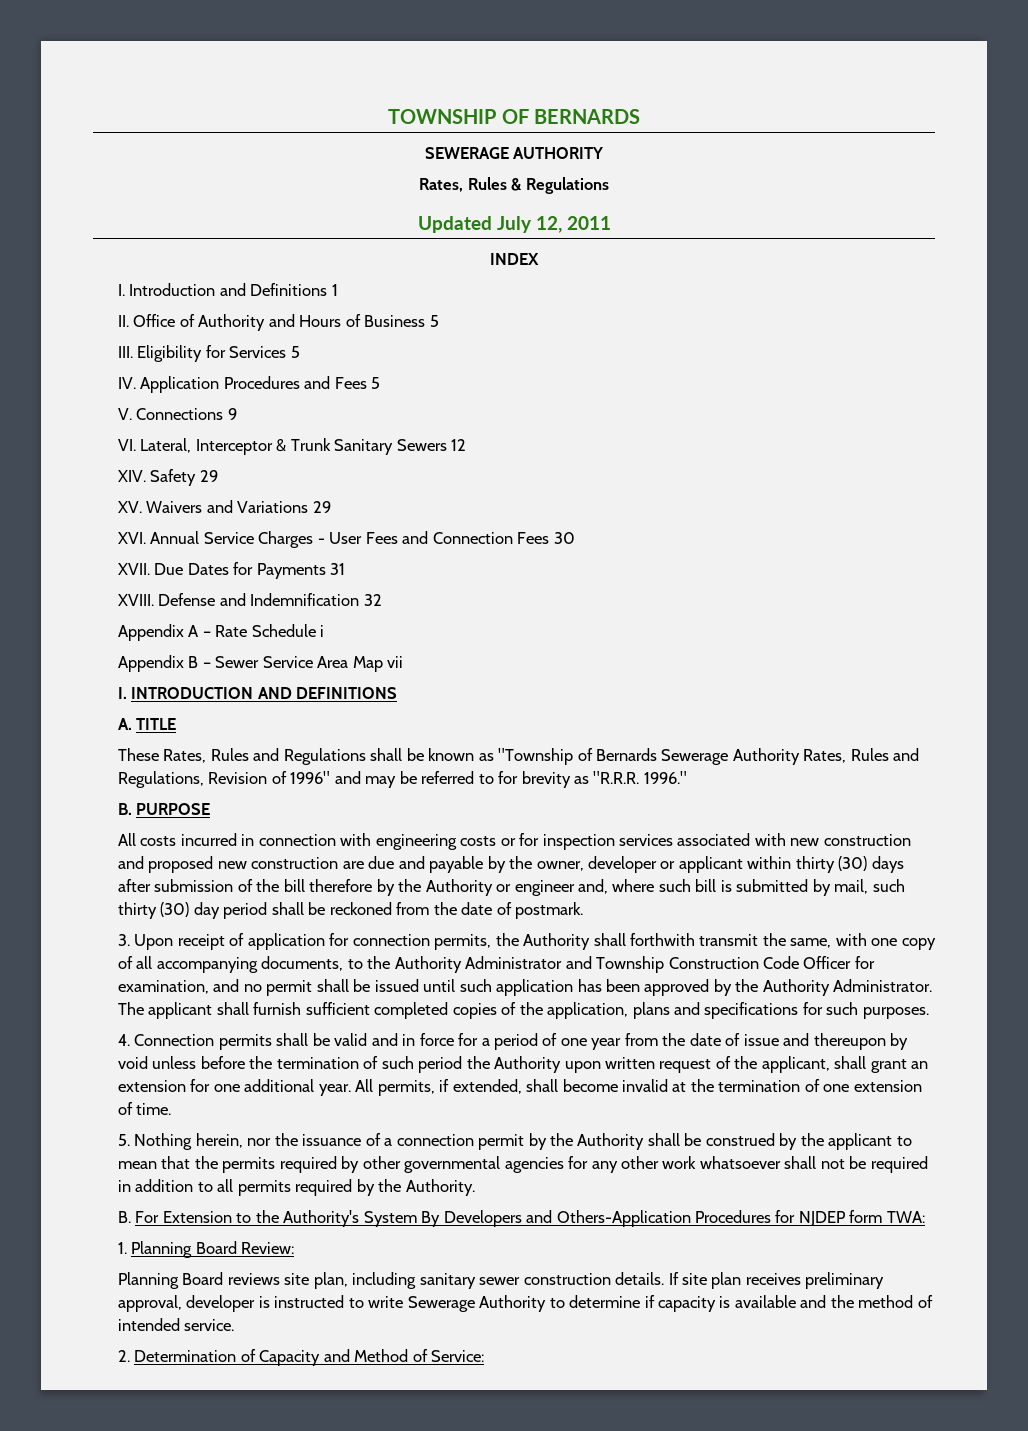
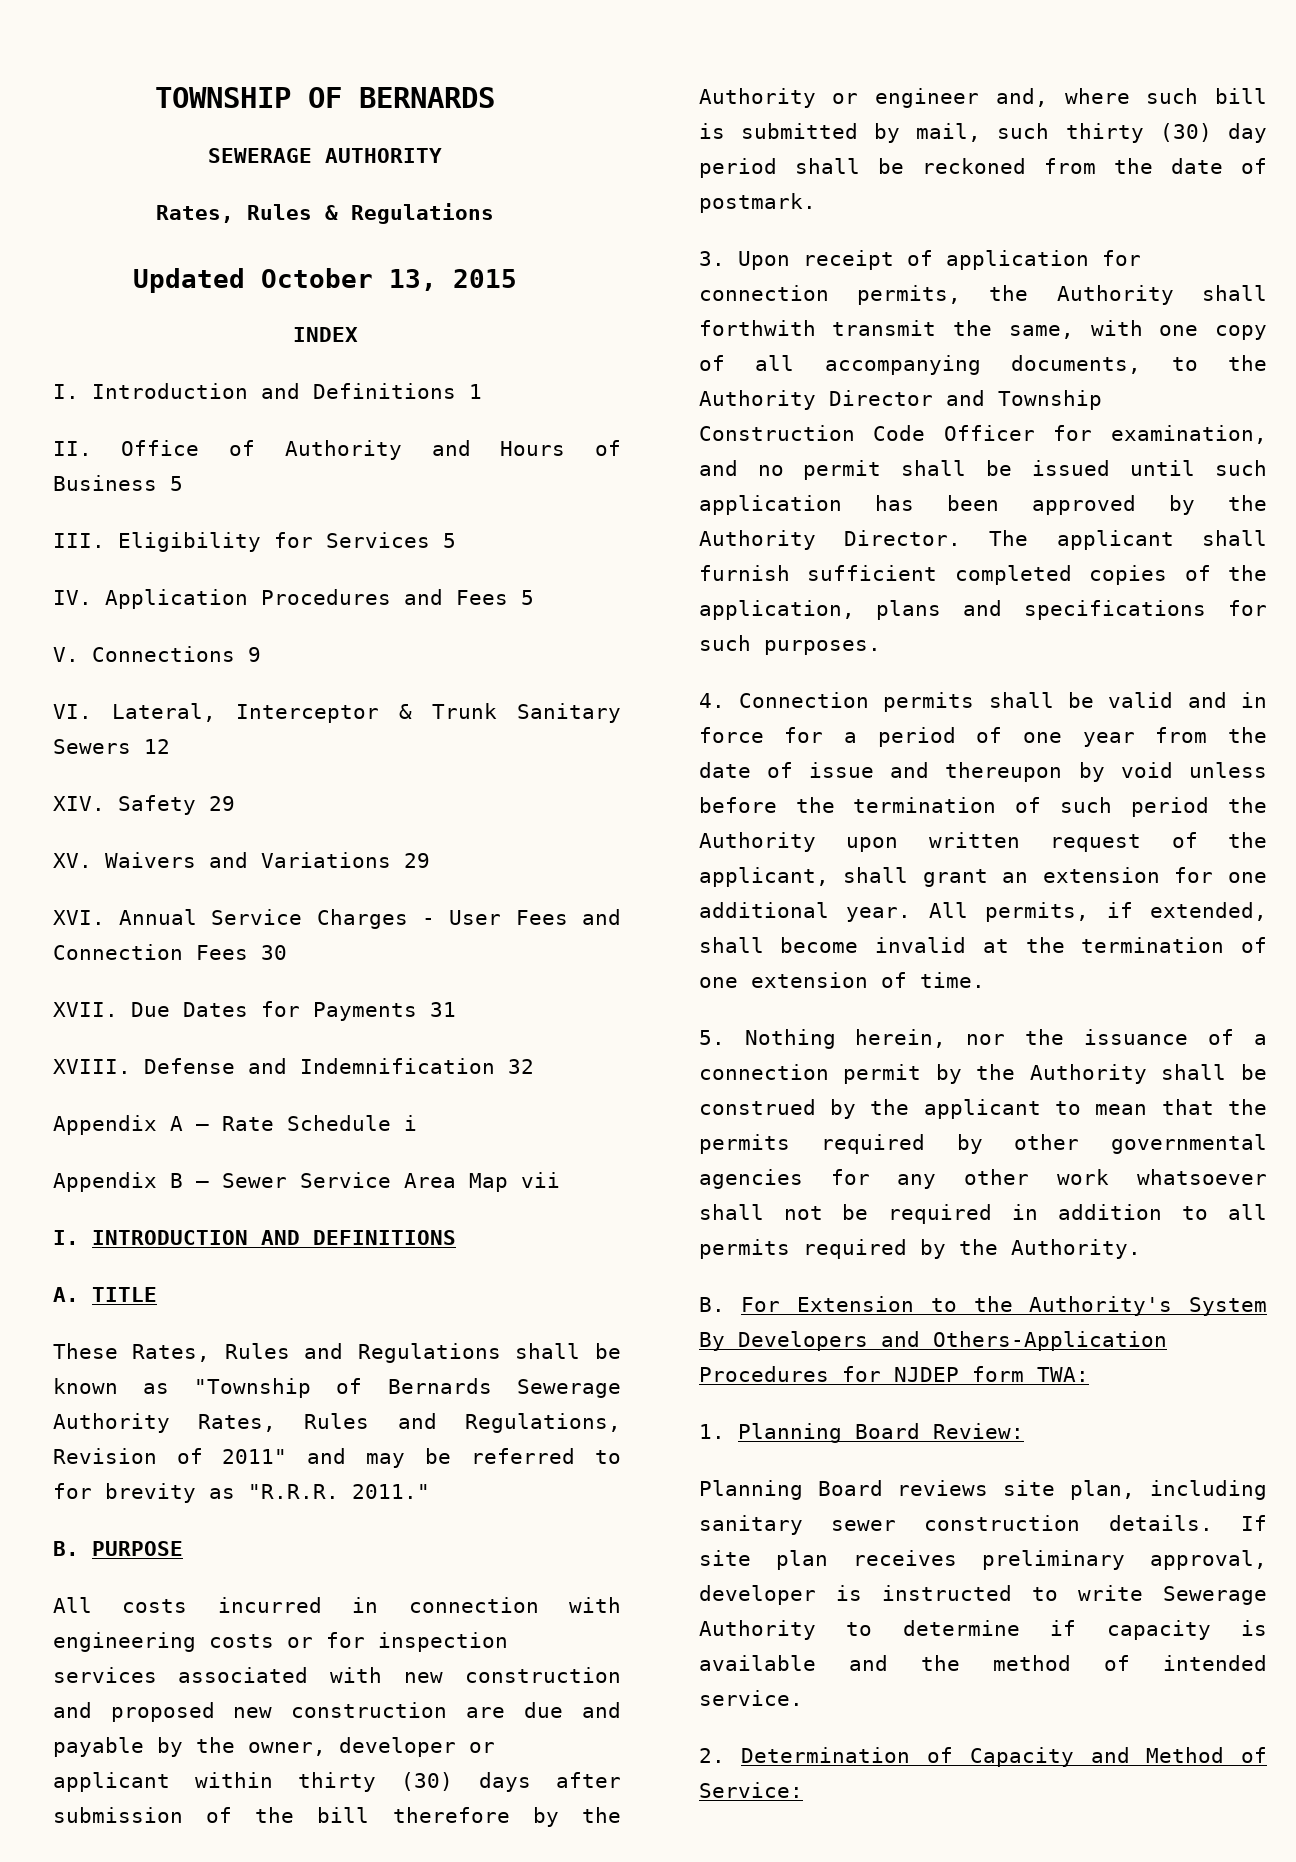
- Updated July 12, 2011
+ Updated October 13, 2015
- These Rates, Rules and Regulations shall be known as "Township of Bernards Sewerage Authority Rates, Rules and Regulations, Revision of 1996" and may be referred to for brevity as "R.R.R. 1996."
+ These Rates, Rules and Regulations shall be known as "Township of Bernards Sewerage Authority Rates, Rules and Regulations, Revision of 2011" and may be referred to for brevity as "R.R.R. 2011."
- 3. Upon receipt of application for connection permits, the Authority shall forthwith transmit the same, with one copy of all accompanying documents, to the Authority Administrator and Township Construction Code Officer for examination, and no permit shall be issued until such application has been approved by the Authority Administrator.
+ 3. Upon receipt of application for connection permits, the Authority shall forthwith transmit the same, with one copy of all accompanying documents, to the Authority Director and Township Construction Code Officer for examination, and no permit shall be issued until such application has been approved by the Authority Director.

